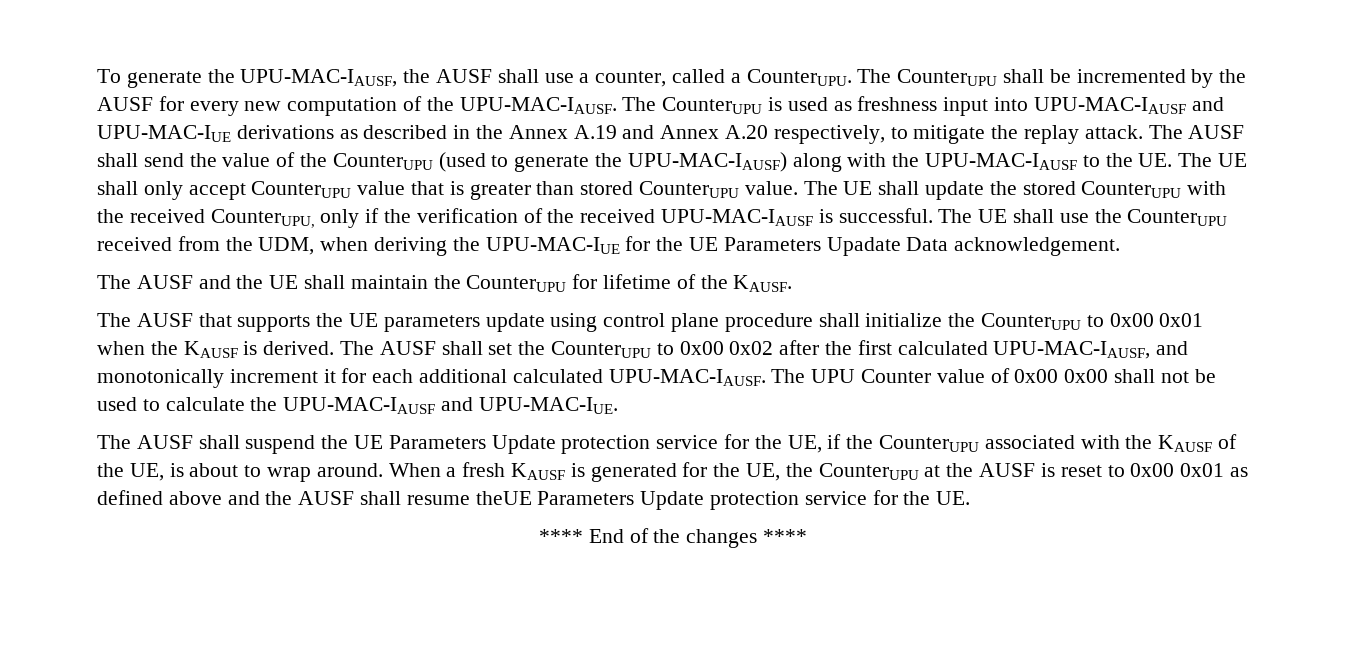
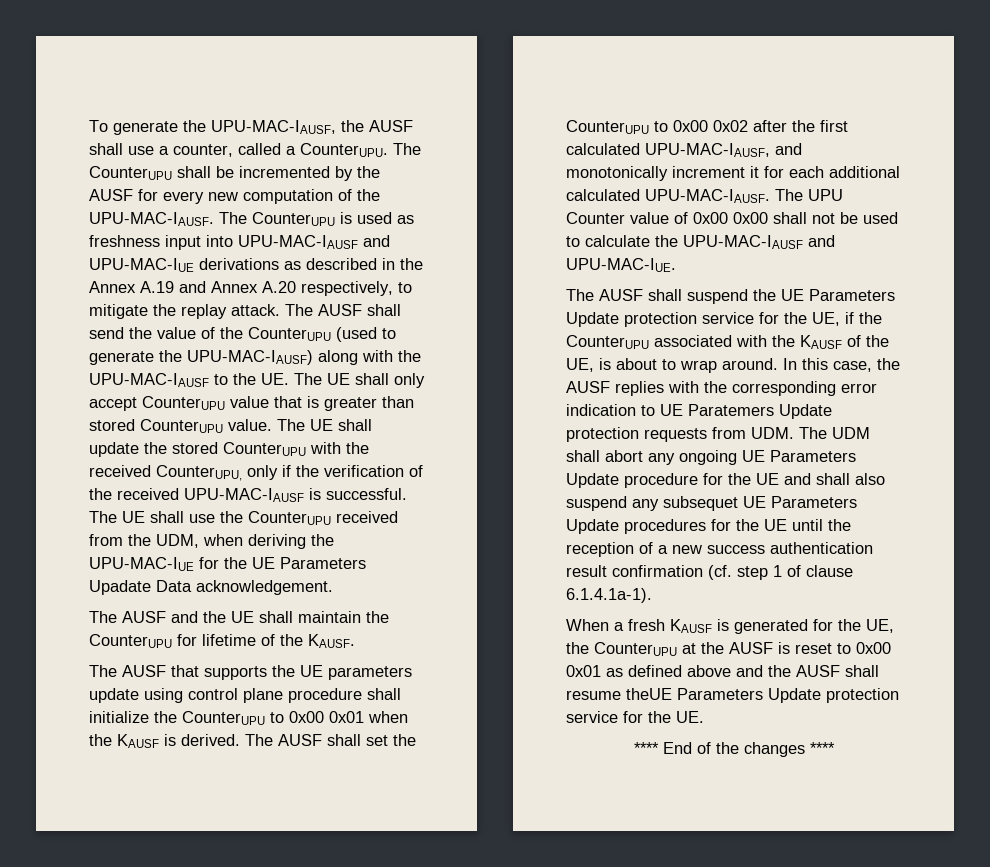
- The AUSF shall suspend the UE Parameters Update protection service for the UE, if the CounterUPU associated with the KAUSF of the UE, is about to wrap around. When a fresh KAUSF is generated for the UE, the CounterUPU at the AUSF is reset to 0x00 0x01 as defined above and the AUSF shall resume theUE Parameters Update protection service for the UE.
+ The AUSF shall suspend the UE Parameters Update protection service for the UE, if the CounterUPU associated with the KAUSF of the UE, is about to wrap around. In this case, the AUSF replies with the corresponding error indication to UE Paratemers Update protection requests from UDM. The UDM shall abort any ongoing UE Parameters Update procedure for the UE and shall also suspend any subsequet UE Parameters Update procedures for the UE until the reception of a new success authentication result confirmation (cf. step 1 of clause 6.1.4.1a-1).
+ When a fresh KAUSF is generated for the UE, the CounterUPU at the AUSF is reset to 0x00 0x01 as defined above and the AUSF shall resume theUE Parameters Update protection service for the UE.

